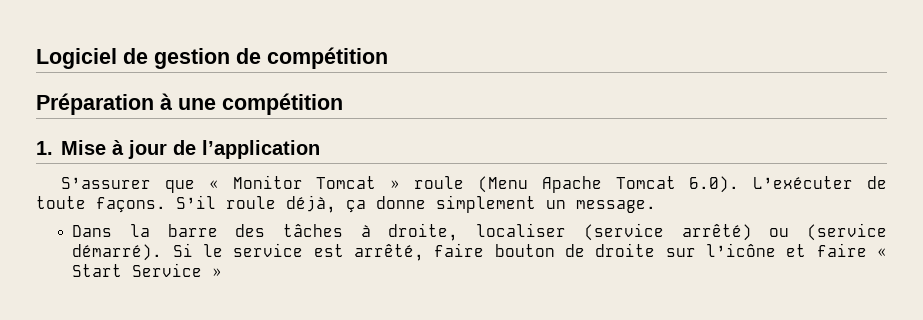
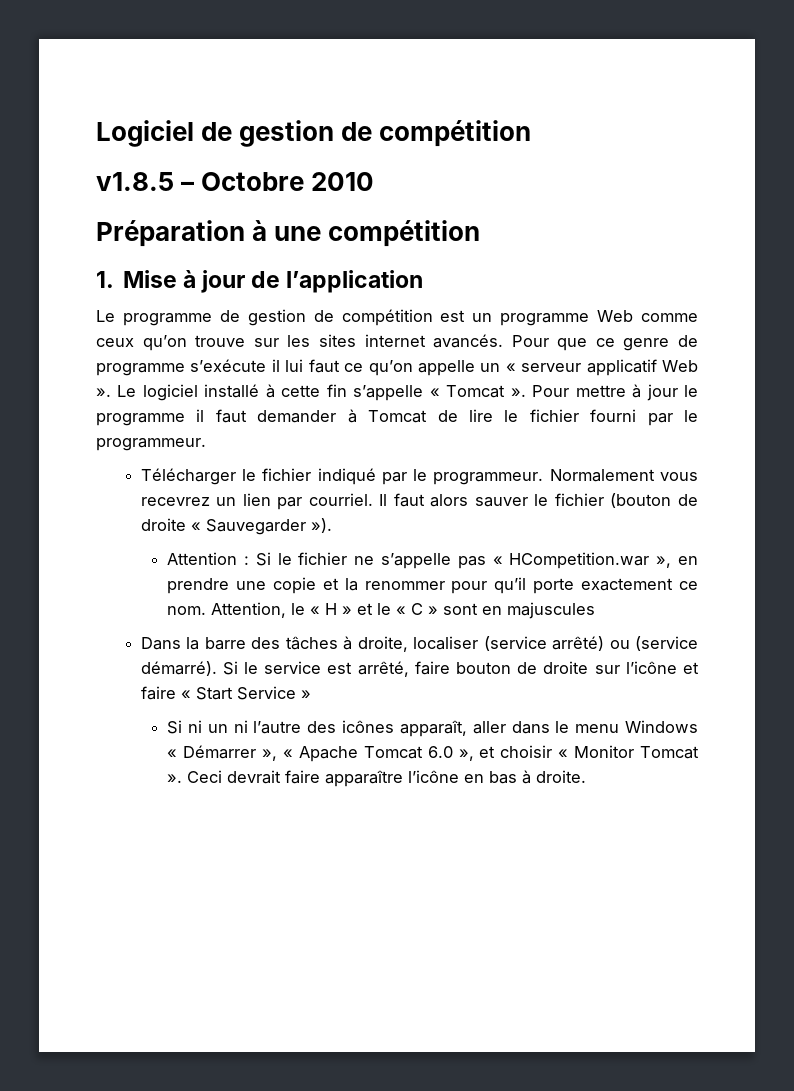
+ v1.8.5 – Octobre 2010
- S’assurer que « Monitor Tomcat » roule (Menu Apache Tomcat 6.0). L’exécuter de toute façons. S’il roule déjà, ça donne simplement un message.
+ Le programme de gestion de compétition est un programme Web comme ceux qu’on trouve sur les sites internet avancés. Pour que ce genre de programme s’exécute il lui faut ce qu’on appelle un « serveur applicatif Web ». Le logiciel installé à cette fin s’appelle « Tomcat ». Pour mettre à jour le programme il faut demander à Tomcat de lire le fichier fourni par le programmeur.
+ Télécharger le fichier indiqué par le programmeur. Normalement vous recevrez un lien par courriel. Il faut alors sauver le fichier (bouton de droite « Sauvegarder »).
+ Attention : Si le fichier ne s’appelle pas « HCompetition.war », en prendre une copie et la renommer pour qu’il porte exactement ce nom. Attention, le « H » et le « C » sont en majuscules
+ Si ni un ni l’autre des icônes apparaît, aller dans le menu Windows « Démarrer », « Apache Tomcat 6.0 », et choisir « Monitor Tomcat ». Ceci devrait faire apparaître l’icône en bas à droite.

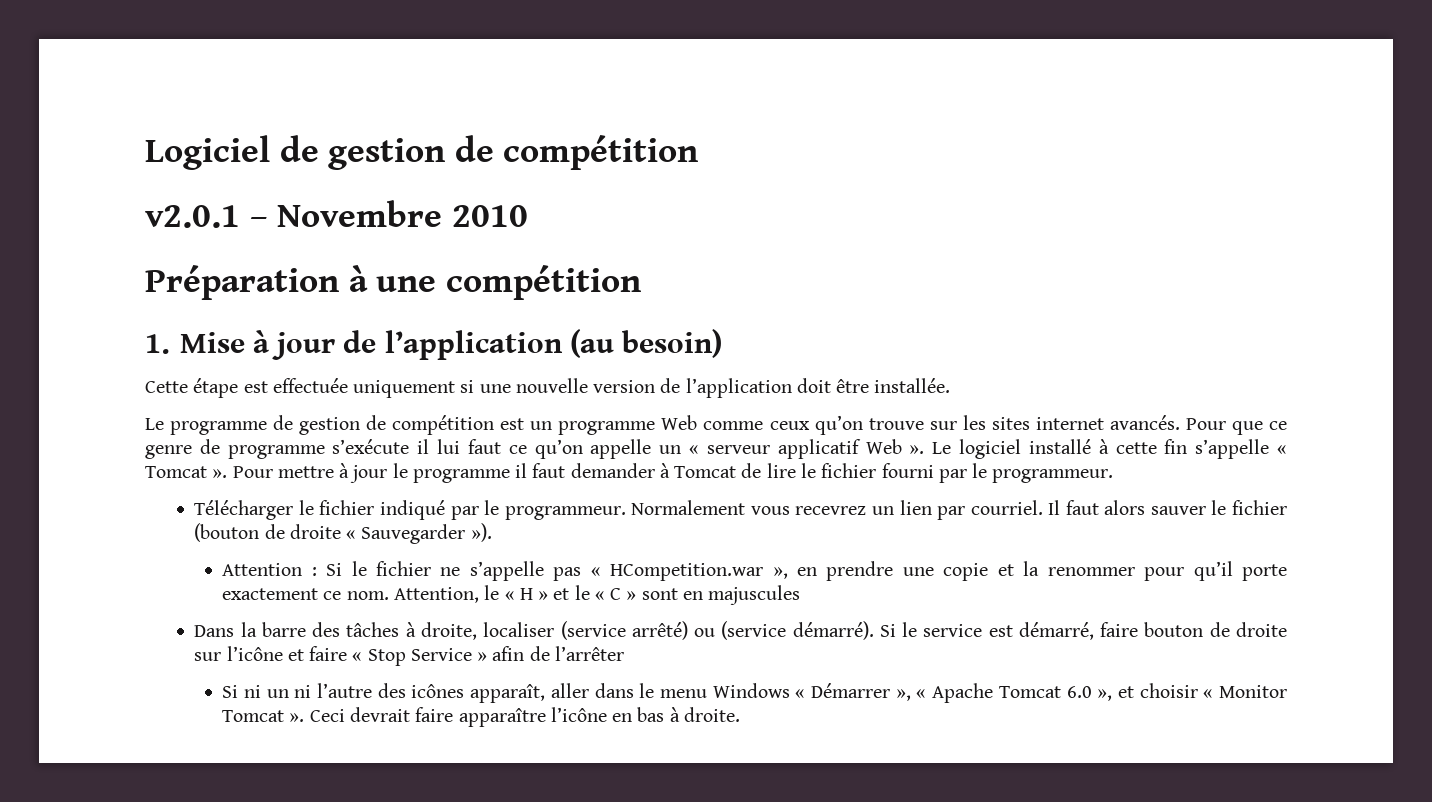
- v1.8.5 – Octobre 2010
+ v2.0.1 – Novembre 2010
- 1. Mise à jour de l’application
+ 1. Mise à jour de l’application (au besoin)
+ Cette étape est effectuée uniquement si une nouvelle version de l’application doit être installée.
- Si le service est arrêté, faire bouton de droite sur l’icône et faire « Start Service »
+ Si le service est démarré, faire bouton de droite sur l’icône et faire « Stop Service » afin de l’arrêter

